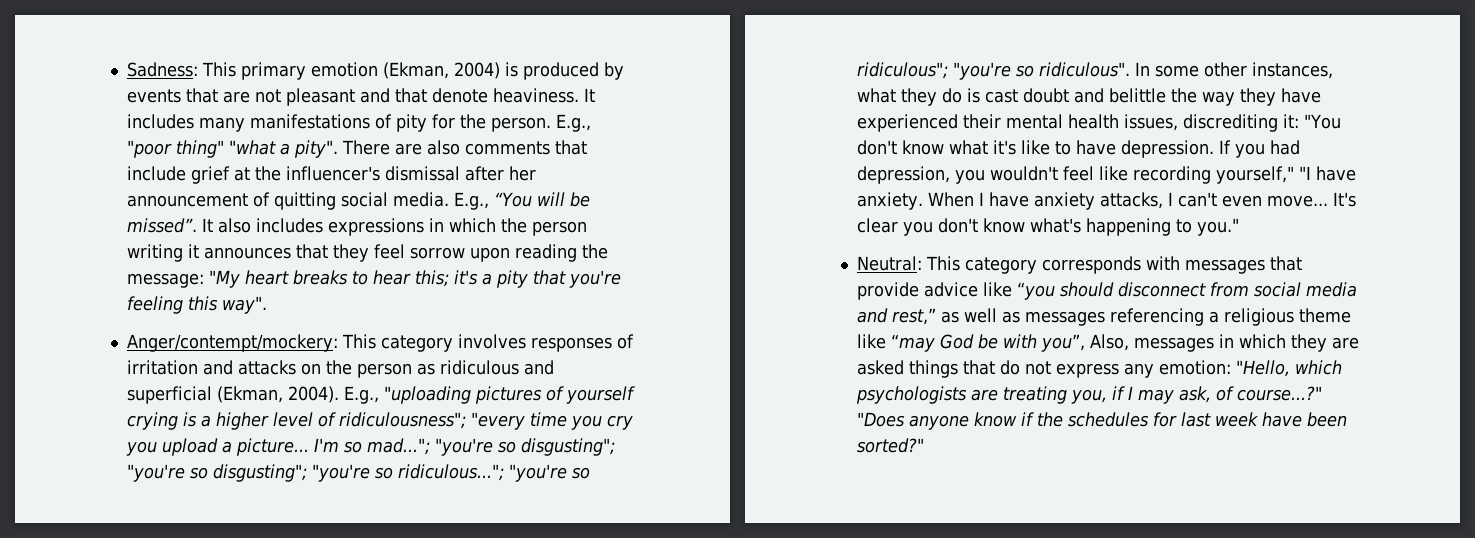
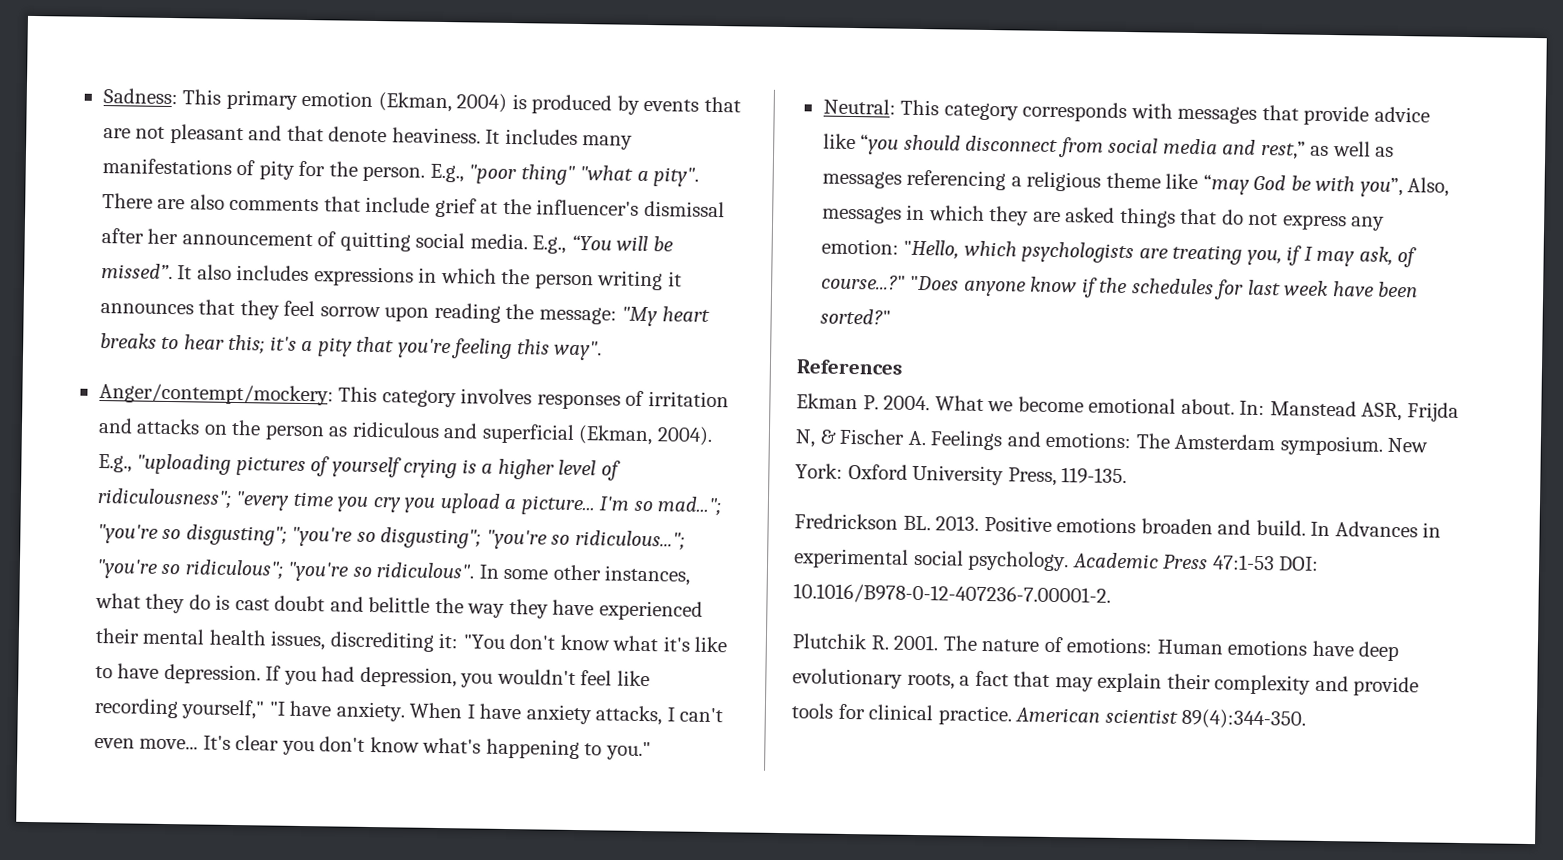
+ References
+ Ekman P. 2004. What we become emotional about. In: Manstead ASR, Frijda N, & Fischer A. Feelings and emotions: The Amsterdam symposium. New York: Oxford University Press, 119-135.
+ Fredrickson BL. 2013. Positive emotions broaden and build. In Advances in experimental social psychology. Academic Press 47:1-53 DOI: 10.1016/B978-0-12-407236-7.00001-2.
+ Plutchik R. 2001. The nature of emotions: Human emotions have deep evolutionary roots, a fact that may explain their complexity and provide tools for clinical practice. American scientist 89(4):344-350.

